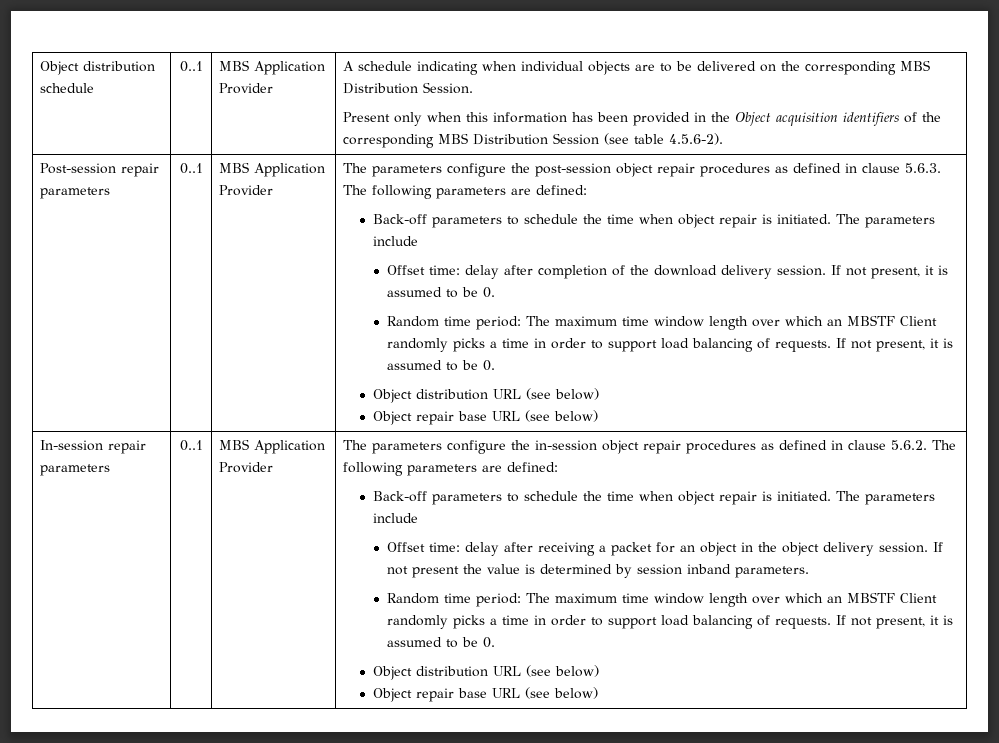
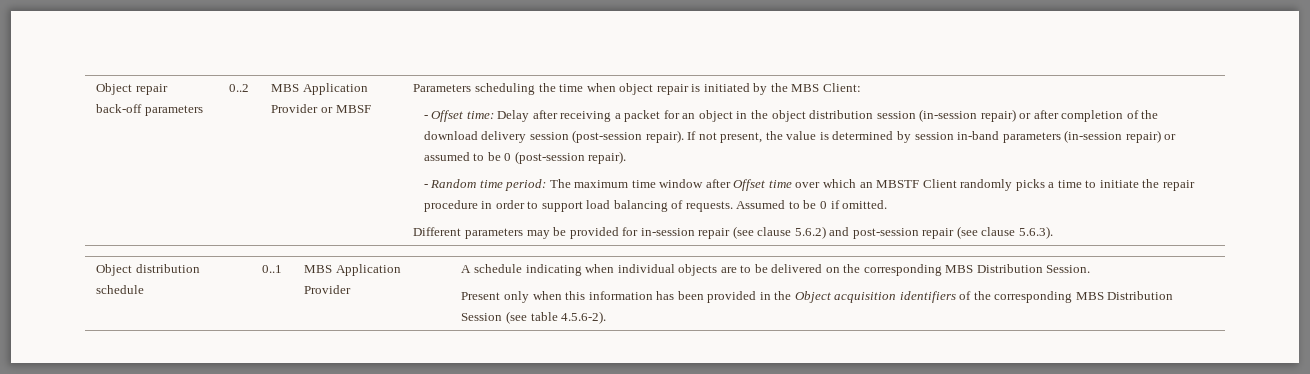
+ Object repair back-off parameters | 0..2 | MBS Application Provider or MBSF | Parameters scheduling the time when object repair is initiated by the MBS Client:
+ - Offset time: Delay after receiving a packet for an object in the object distribution session (in-session repair) or after completion of the download delivery session (post-session repair). If not present, the value is determined by session in-band parameters (in-session repair) or assumed to be 0 (post-session repair).
+ - Random time period: The maximum time window after Offset time over which an MBSTF Client randomly picks a time to initiate the repair procedure in order to support load balancing of requests. Assumed to be 0 if omitted.
+ Different parameters may be provided for in-session repair (see clause 5.6.2) and post-session repair (see clause 5.6.3).
- Post-session repair parameters | 0..1 | MBS Application Provider | The parameters configure the post-session object repair procedures as defined in clause 5.6.3. The following parameters are defined:
- Back-off parameters to schedule the time when object repair is initiated. The parameters include
- Offset time: delay after completion of the download delivery session. If not present, it is assumed to be 0.
- Random time period: The maximum time window length over which an MBSTF Client randomly picks a time in order to support load balancing of requests. If not present, it is assumed to be 0.
- Object distribution URL (see below)
- Object repair base URL (see below)
- In-session repair parameters | 0..1 | MBS Application Provider | The parameters configure the in-session object repair procedures as defined in clause 5.6.2. The following parameters are defined:
- Back-off parameters to schedule the time when object repair is initiated. The parameters include
- Offset time: delay after receiving a packet for an object in the object delivery session. If not present the value is determined by session inband parameters.
- Random time period: The maximum time window length over which an MBSTF Client randomly picks a time in order to support load balancing of requests. If not present, it is assumed to be 0.
- Object distribution URL (see below)
- Object repair base URL (see below)

